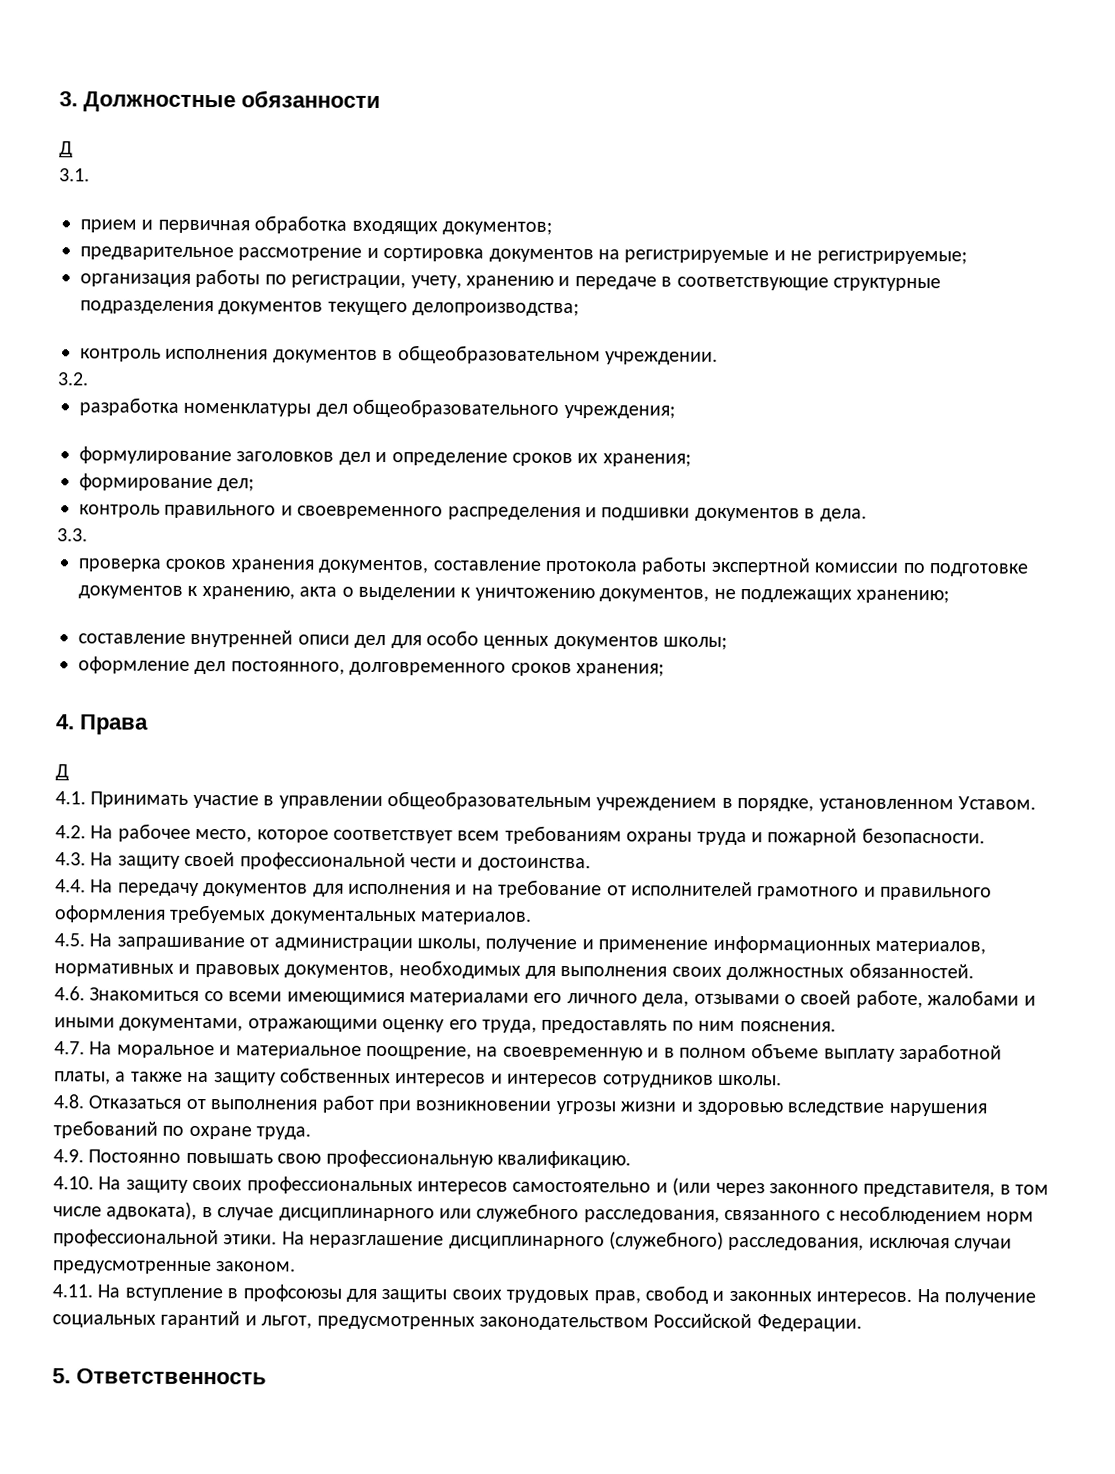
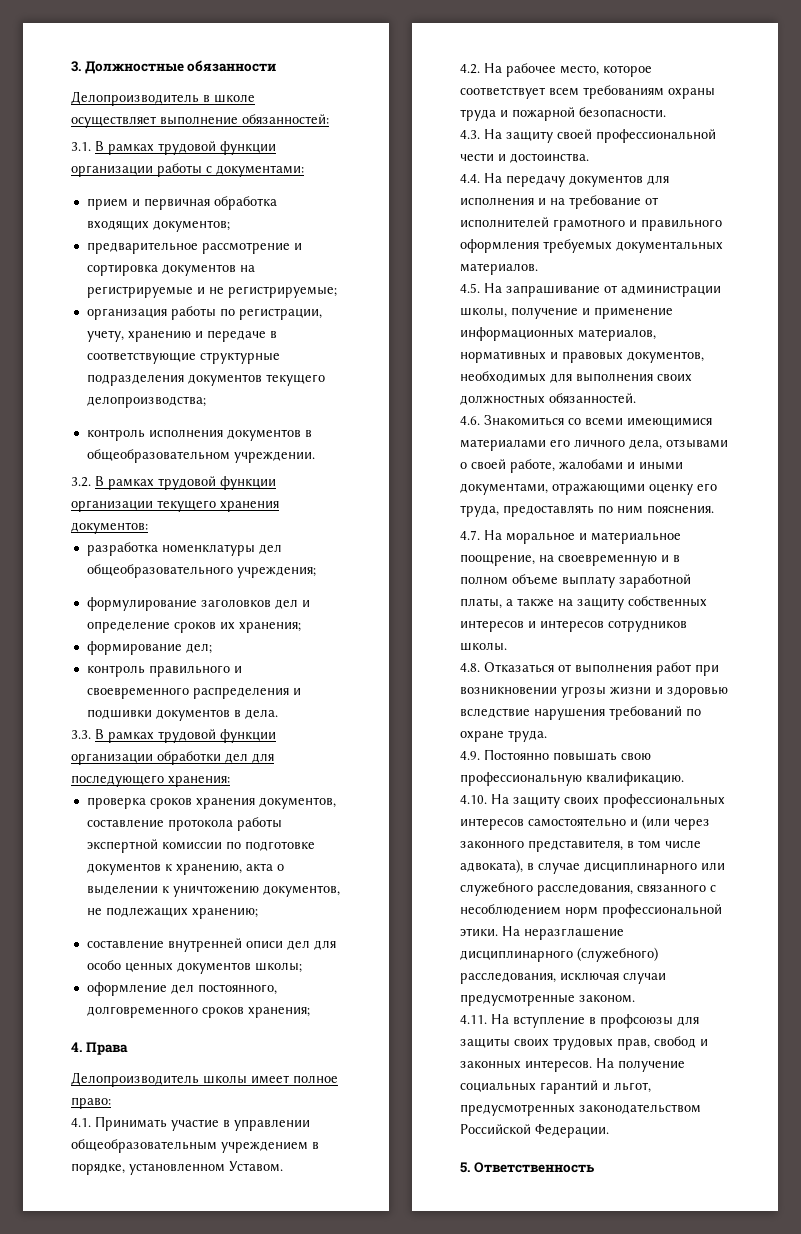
  3. Должностные обязанности
- Д
- 3.1.
+ Делопроизводитель в школе осуществляет выполнение обязанностей:
+ 3.1. В рамках трудовой функции организации работы с документами:
- 3.2.
+ 3.2. В рамках трудовой функции организации текущего хранения документов:
- 3.3.
+ 3.3. В рамках трудовой функции организации обработки дел для последующего хранения:
  4. Права
- Д
+ Делопроизводитель школы имеет полное право:

